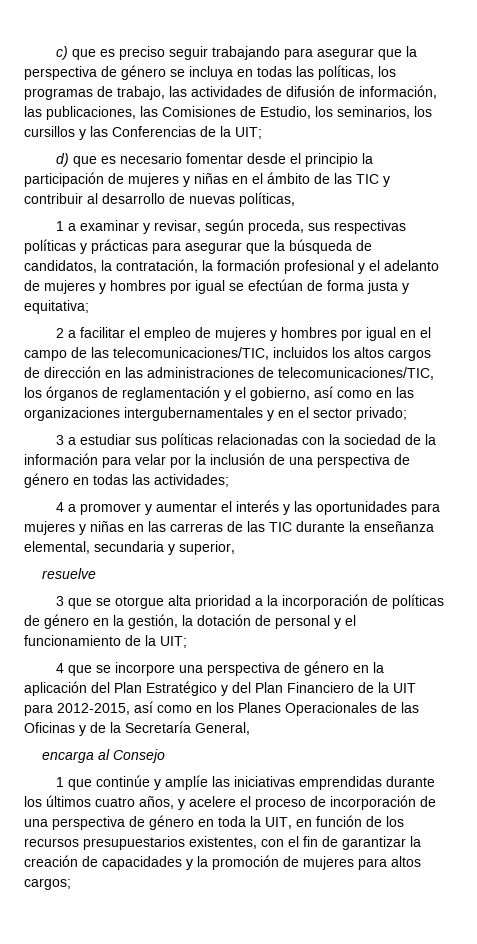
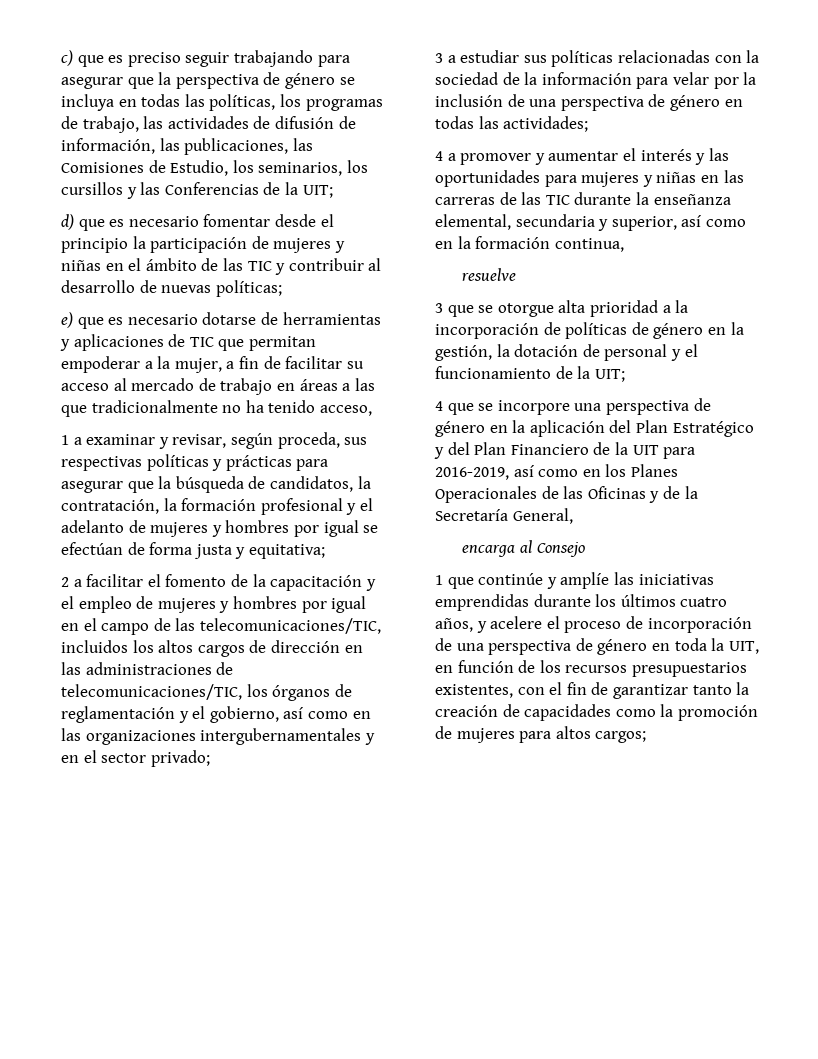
- d) que es necesario fomentar desde el principio la participación de mujeres y niñas en el ámbito de las TIC y contribuir al desarrollo de nuevas políticas,
+ d) que es necesario fomentar desde el principio la participación de mujeres y niñas en el ámbito de las TIC y contribuir al desarrollo de nuevas políticas;
+ e) que es necesario dotarse de herramientas y aplicaciones de TIC que permitan empoderar a la mujer, a fin de facilitar su acceso al mercado de trabajo en áreas a las que tradicionalmente no ha tenido acceso,
- 2 a facilitar el empleo de mujeres y hombres por igual en el campo de las telecomunicaciones/TIC, incluidos los altos cargos de dirección en las administraciones de telecomunicaciones/TIC, los órganos de reglamentación y el gobierno, así como en las organizaciones intergubernamentales y en el sector privado;
+ 2 a facilitar el fomento de la capacitación y el empleo de mujeres y hombres por igual en el campo de las telecomunicaciones/TIC, incluidos los altos cargos de dirección en las administraciones de telecomunicaciones/TIC, los órganos de reglamentación y el gobierno, así como en las organizaciones intergubernamentales y en el sector privado;
- 4 a promover y aumentar el interés y las oportunidades para mujeres y niñas en las carreras de las TIC durante la enseñanza elemental, secundaria y superior,
+ 4 a promover y aumentar el interés y las oportunidades para mujeres y niñas en las carreras de las TIC durante la enseñanza elemental, secundaria y superior, así como en la formación continua,
- 4 que se incorpore una perspectiva de género en la aplicación del Plan Estratégico y del Plan Financiero de la UIT para 2012-2015, así como en los Planes Operacionales de las Oficinas y de la Secretaría General,
+ 4 que se incorpore una perspectiva de género en la aplicación del Plan Estratégico y del Plan Financiero de la UIT para 2016-2019, así como en los Planes Operacionales de las Oficinas y de la Secretaría General,
- 1 que continúe y amplíe las iniciativas emprendidas durante los últimos cuatro años, y acelere el proceso de incorporación de una perspectiva de género en toda la UIT, en función de los recursos presupuestarios existentes, con el fin de garantizar la creación de capacidades y la promoción de mujeres para altos cargos;
+ 1 que continúe y amplíe las iniciativas emprendidas durante los últimos cuatro años, y acelere el proceso de incorporación de una perspectiva de género en toda la UIT, en función de los recursos presupuestarios existentes, con el fin de garantizar tanto la creación de capacidades como la promoción de mujeres para altos cargos;

